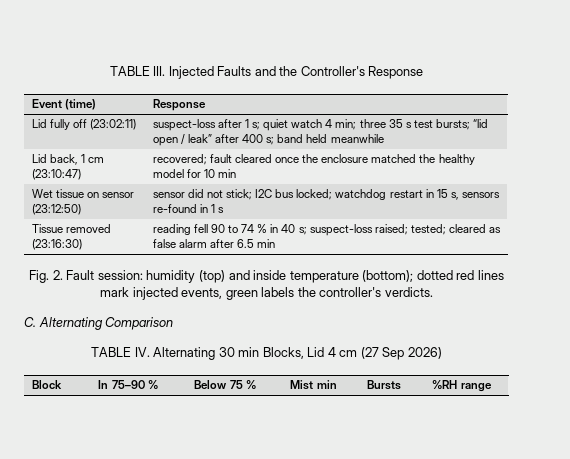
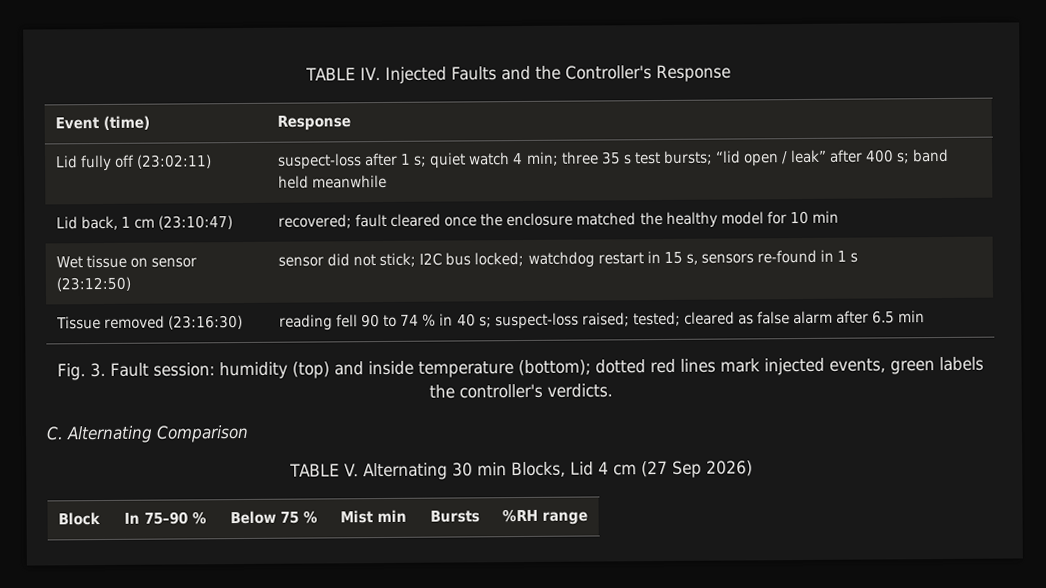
- TABLE III. Injected Faults and the Controller's Response
+ TABLE IV. Injected Faults and the Controller's Response
- Fig. 2. Fault session: humidity (top) and inside temperature (bottom); dotted red lines mark injected events, green labels the controller's verdicts.
+ Fig. 3. Fault session: humidity (top) and inside temperature (bottom); dotted red lines mark injected events, green labels the controller's verdicts.
- TABLE IV. Alternating 30 min Blocks, Lid 4 cm (27 Sep 2026)
+ TABLE V. Alternating 30 min Blocks, Lid 4 cm (27 Sep 2026)

